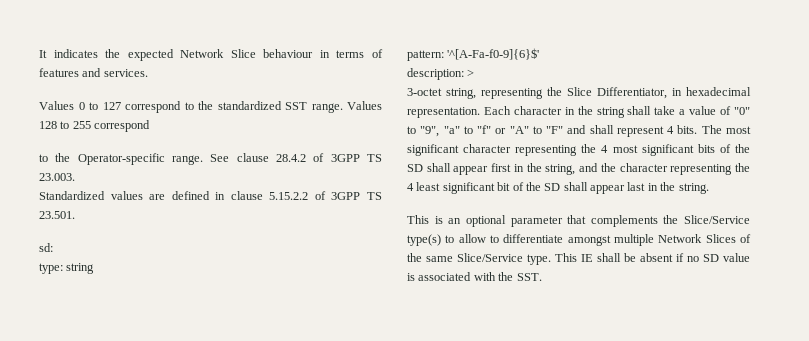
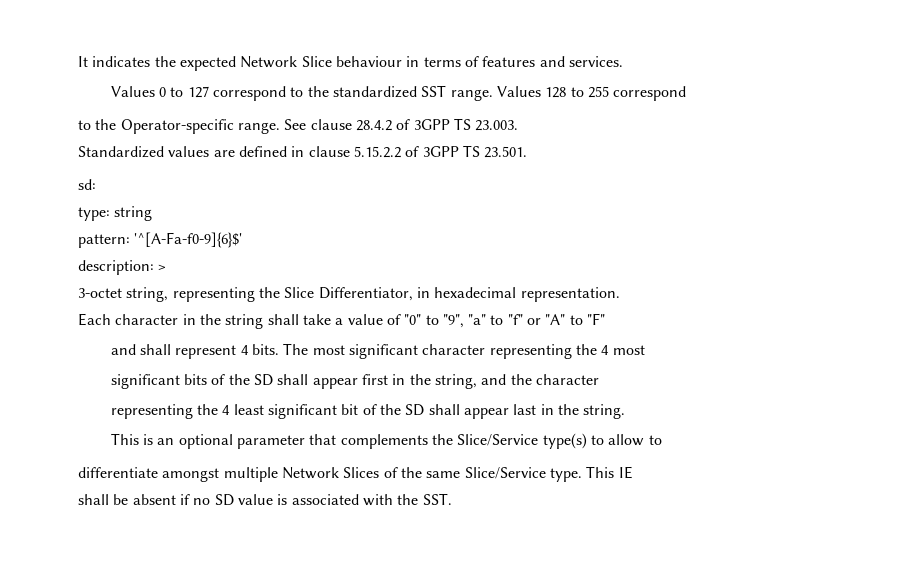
- 3-octet string, representing the Slice Differentiator, in hexadecimal representation. Each character in the string shall take a value of "0" to "9", "a" to "f" or "A" to "F" and shall represent 4 bits.
+ 3-octet string, representing the Slice Differentiator, in hexadecimal representation.
+ Each character in the string shall take a value of "0" to "9", "a" to "f" or "A" to "F"
+ and shall represent 4 bits.
- The most significant character representing the 4 most significant bits of the SD shall appear first in the string, and the character representing the 4 least significant bit of the SD shall appear last in the string.
+ The most significant character representing the 4 most
+ significant bits of the SD shall appear first in the string, and the character
+ representing the 4 least significant bit of the SD shall appear last in the string.
- This is an optional parameter that complements the Slice/Service type(s) to allow to differentiate amongst multiple Network Slices of the same Slice/Service type.
+ This is an optional parameter that complements the Slice/Service type(s) to allow to
+ differentiate amongst multiple Network Slices of the same Slice/Service type.
- This IE shall be absent if no SD value is associated with the SST.
+ This IE
+ shall be absent if no SD value is associated with the SST.

